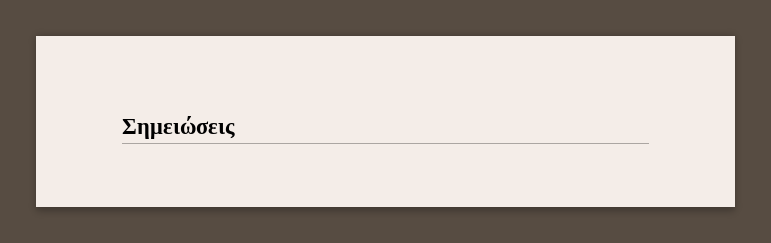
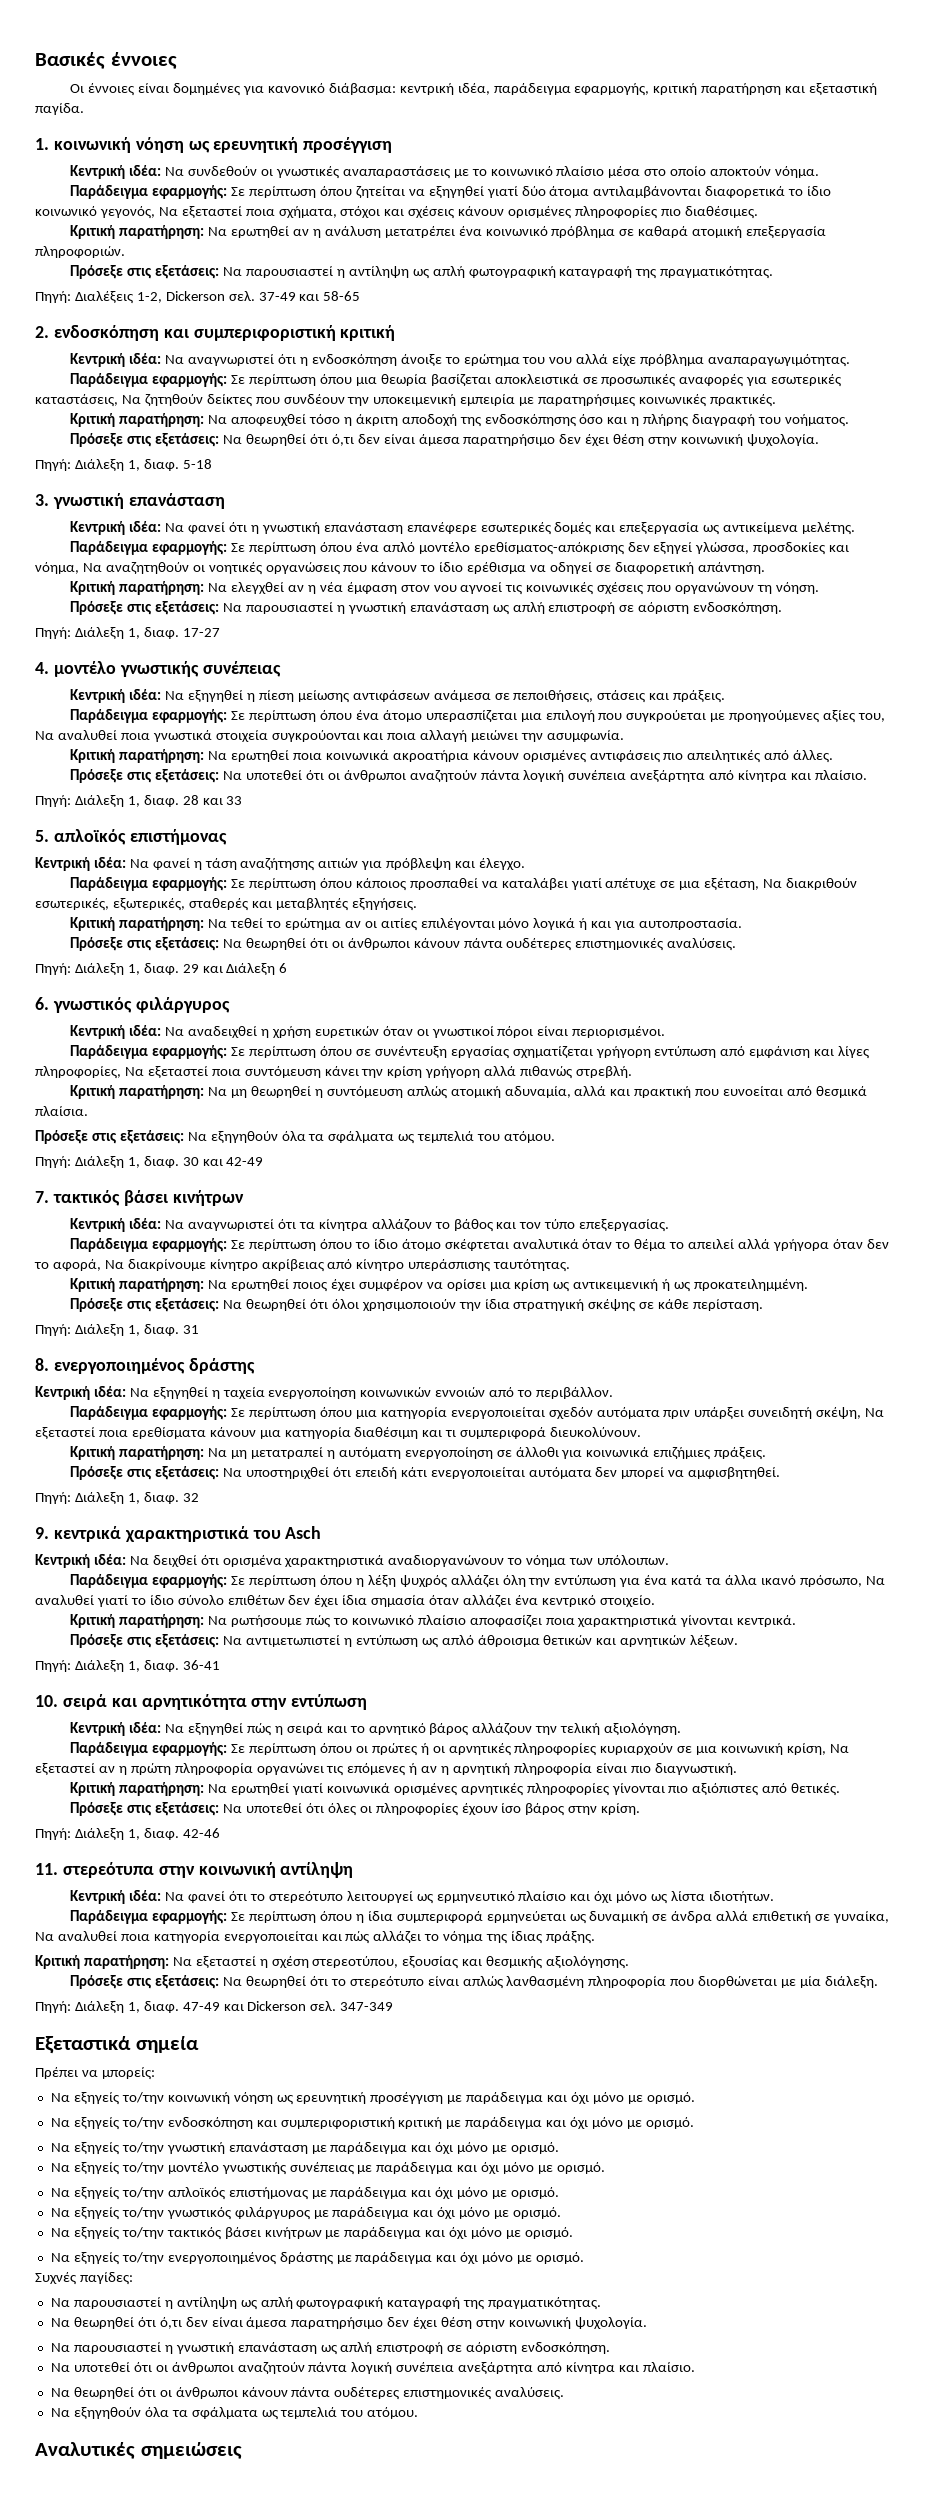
- Σημειώσεις
+ Βασικές έννοιες
+ Οι έννοιες είναι δομημένες για κανονικό διάβασμα: κεντρική ιδέα, παράδειγμα εφαρμογής, κριτική παρατήρηση και εξεταστική παγίδα.
+ 1. κοινωνική νόηση ως ερευνητική προσέγγιση
+ Κεντρική ιδέα: Να συνδεθούν οι γνωστικές αναπαραστάσεις με το κοινωνικό πλαίσιο μέσα στο οποίο αποκτούν νόημα.
+ Παράδειγμα εφαρμογής: Σε περίπτωση όπου ζητείται να εξηγηθεί γιατί δύο άτομα αντιλαμβάνονται διαφορετικά το ίδιο κοινωνικό γεγονός, Να εξεταστεί ποια σχήματα, στόχοι και σχέσεις κάνουν ορισμένες πληροφορίες πιο διαθέσιμες.
+ Κριτική παρατήρηση: Να ερωτηθεί αν η ανάλυση μετατρέπει ένα κοινωνικό πρόβλημα σε καθαρά ατομική επεξεργασία πληροφοριών.
+ Πρόσεξε στις εξετάσεις: Να παρουσιαστεί η αντίληψη ως απλή φωτογραφική καταγραφή της πραγματικότητας.
+ Πηγή: Διαλέξεις 1-2, Dickerson σελ. 37-49 και 58-65
+ 2. ενδοσκόπηση και συμπεριφοριστική κριτική
+ Κεντρική ιδέα: Να αναγνωριστεί ότι η ενδοσκόπηση άνοιξε το ερώτημα του νου αλλά είχε πρόβλημα αναπαραγωγιμότητας.
+ Παράδειγμα εφαρμογής: Σε περίπτωση όπου μια θεωρία βασίζεται αποκλειστικά σε προσωπικές αναφορές για εσωτερικές καταστάσεις, Να ζητηθούν δείκτες που συνδέουν την υποκειμενική εμπειρία με παρατηρήσιμες κοινωνικές πρακτικές.
+ Κριτική παρατήρηση: Να αποφευχθεί τόσο η άκριτη αποδοχή της ενδοσκόπησης όσο και η πλήρης διαγραφή του νοήματος.
+ Πρόσεξε στις εξετάσεις: Να θεωρηθεί ότι ό,τι δεν είναι άμεσα παρατηρήσιμο δεν έχει θέση στην κοινωνική ψυχολογία.
+ Πηγή: Διάλεξη 1, διαφ. 5-18
+ 3. γνωστική επανάσταση
+ Κεντρική ιδέα: Να φανεί ότι η γνωστική επανάσταση επανέφερε εσωτερικές δομές και επεξεργασία ως αντικείμενα μελέτης.
+ Παράδειγμα εφαρμογής: Σε περίπτωση όπου ένα απλό μοντέλο ερεθίσματος-απόκρισης δεν εξηγεί γλώσσα, προσδοκίες και νόημα, Να αναζητηθούν οι νοητικές οργανώσεις που κάνουν το ίδιο ερέθισμα να οδηγεί σε διαφορετική απάντηση.
+ Κριτική παρατήρηση: Να ελεγχθεί αν η νέα έμφαση στον νου αγνοεί τις κοινωνικές σχέσεις που οργανώνουν τη νόηση.
+ Πρόσεξε στις εξετάσεις: Να παρουσιαστεί η γνωστική επανάσταση ως απλή επιστροφή σε αόριστη ενδοσκόπηση.
+ Πηγή: Διάλεξη 1, διαφ. 17-27
+ 4. μοντέλο γνωστικής συνέπειας
+ Κεντρική ιδέα: Να εξηγηθεί η πίεση μείωσης αντιφάσεων ανάμεσα σε πεποιθήσεις, στάσεις και πράξεις.
+ Παράδειγμα εφαρμογής: Σε περίπτωση όπου ένα άτομο υπερασπίζεται μια επιλογή που συγκρούεται με προηγούμενες αξίες του, Να αναλυθεί ποια γνωστικά στοιχεία συγκρούονται και ποια αλλαγή μειώνει την ασυμφωνία.
+ Κριτική παρατήρηση: Να ερωτηθεί ποια κοινωνικά ακροατήρια κάνουν ορισμένες αντιφάσεις πιο απειλητικές από άλλες.
+ Πρόσεξε στις εξετάσεις: Να υποτεθεί ότι οι άνθρωποι αναζητούν πάντα λογική συνέπεια ανεξάρτητα από κίνητρα και πλαίσιο.
+ Πηγή: Διάλεξη 1, διαφ. 28 και 33
+ 5. απλοϊκός επιστήμονας
+ Κεντρική ιδέα: Να φανεί η τάση αναζήτησης αιτιών για πρόβλεψη και έλεγχο.
+ Παράδειγμα εφαρμογής: Σε περίπτωση όπου κάποιος προσπαθεί να καταλάβει γιατί απέτυχε σε μια εξέταση, Να διακριθούν εσωτερικές, εξωτερικές, σταθερές και μεταβλητές εξηγήσεις.
+ Κριτική παρατήρηση: Να τεθεί το ερώτημα αν οι αιτίες επιλέγονται μόνο λογικά ή και για αυτοπροστασία.
+ Πρόσεξε στις εξετάσεις: Να θεωρηθεί ότι οι άνθρωποι κάνουν πάντα ουδέτερες επιστημονικές αναλύσεις.
+ Πηγή: Διάλεξη 1, διαφ. 29 και Διάλεξη 6
+ 6. γνωστικός φιλάργυρος
+ Κεντρική ιδέα: Να αναδειχθεί η χρήση ευρετικών όταν οι γνωστικοί πόροι είναι περιορισμένοι.
+ Παράδειγμα εφαρμογής: Σε περίπτωση όπου σε συνέντευξη εργασίας σχηματίζεται γρήγορη εντύπωση από εμφάνιση και λίγες πληροφορίες, Να εξεταστεί ποια συντόμευση κάνει την κρίση γρήγορη αλλά πιθανώς στρεβλή.
+ Κριτική παρατήρηση: Να μη θεωρηθεί η συντόμευση απλώς ατομική αδυναμία, αλλά και πρακτική που ευνοείται από θεσμικά πλαίσια.
+ Πρόσεξε στις εξετάσεις: Να εξηγηθούν όλα τα σφάλματα ως τεμπελιά του ατόμου.
+ Πηγή: Διάλεξη 1, διαφ. 30 και 42-49
+ 7. τακτικός βάσει κινήτρων
+ Κεντρική ιδέα: Να αναγνωριστεί ότι τα κίνητρα αλλάζουν το βάθος και τον τύπο επεξεργασίας.
+ Παράδειγμα εφαρμογής: Σε περίπτωση όπου το ίδιο άτομο σκέφτεται αναλυτικά όταν το θέμα το απειλεί αλλά γρήγορα όταν δεν το αφορά, Να διακρίνουμε κίνητρο ακρίβειας από κίνητρο υπεράσπισης ταυτότητας.
+ Κριτική παρατήρηση: Να ερωτηθεί ποιος έχει συμφέρον να ορίσει μια κρίση ως αντικειμενική ή ως προκατειλημμένη.
+ Πρόσεξε στις εξετάσεις: Να θεωρηθεί ότι όλοι χρησιμοποιούν την ίδια στρατηγική σκέψης σε κάθε περίσταση.
+ Πηγή: Διάλεξη 1, διαφ. 31
+ 8. ενεργοποιημένος δράστης
+ Κεντρική ιδέα: Να εξηγηθεί η ταχεία ενεργοποίηση κοινωνικών εννοιών από το περιβάλλον.
+ Παράδειγμα εφαρμογής: Σε περίπτωση όπου μια κατηγορία ενεργοποιείται σχεδόν αυτόματα πριν υπάρξει συνειδητή σκέψη, Να εξεταστεί ποια ερεθίσματα κάνουν μια κατηγορία διαθέσιμη και τι συμπεριφορά διευκολύνουν.
+ Κριτική παρατήρηση: Να μη μετατραπεί η αυτόματη ενεργοποίηση σε άλλοθι για κοινωνικά επιζήμιες πράξεις.
+ Πρόσεξε στις εξετάσεις: Να υποστηριχθεί ότι επειδή κάτι ενεργοποιείται αυτόματα δεν μπορεί να αμφισβητηθεί.
+ Πηγή: Διάλεξη 1, διαφ. 32
+ 9. κεντρικά χαρακτηριστικά του Asch
+ Κεντρική ιδέα: Να δειχθεί ότι ορισμένα χαρακτηριστικά αναδιοργανώνουν το νόημα των υπόλοιπων.
+ Παράδειγμα εφαρμογής: Σε περίπτωση όπου η λέξη ψυχρός αλλάζει όλη την εντύπωση για ένα κατά τα άλλα ικανό πρόσωπο, Να αναλυθεί γιατί το ίδιο σύνολο επιθέτων δεν έχει ίδια σημασία όταν αλλάζει ένα κεντρικό στοιχείο.
+ Κριτική παρατήρηση: Να ρωτήσουμε πώς το κοινωνικό πλαίσιο αποφασίζει ποια χαρακτηριστικά γίνονται κεντρικά.
+ Πρόσεξε στις εξετάσεις: Να αντιμετωπιστεί η εντύπωση ως απλό άθροισμα θετικών και αρνητικών λέξεων.
+ Πηγή: Διάλεξη 1, διαφ. 36-41
+ 10. σειρά και αρνητικότητα στην εντύπωση
+ Κεντρική ιδέα: Να εξηγηθεί πώς η σειρά και το αρνητικό βάρος αλλάζουν την τελική αξιολόγηση.
+ Παράδειγμα εφαρμογής: Σε περίπτωση όπου οι πρώτες ή οι αρνητικές πληροφορίες κυριαρχούν σε μια κοινωνική κρίση, Να εξεταστεί αν η πρώτη πληροφορία οργανώνει τις επόμενες ή αν η αρνητική πληροφορία είναι πιο διαγνωστική.
+ Κριτική παρατήρηση: Να ερωτηθεί γιατί κοινωνικά ορισμένες αρνητικές πληροφορίες γίνονται πιο αξιόπιστες από θετικές.
+ Πρόσεξε στις εξετάσεις: Να υποτεθεί ότι όλες οι πληροφορίες έχουν ίσο βάρος στην κρίση.
+ Πηγή: Διάλεξη 1, διαφ. 42-46
+ 11. στερεότυπα στην κοινωνική αντίληψη
+ Κεντρική ιδέα: Να φανεί ότι το στερεότυπο λειτουργεί ως ερμηνευτικό πλαίσιο και όχι μόνο ως λίστα ιδιοτήτων.
+ Παράδειγμα εφαρμογής: Σε περίπτωση όπου η ίδια συμπεριφορά ερμηνεύεται ως δυναμική σε άνδρα αλλά επιθετική σε γυναίκα, Να αναλυθεί ποια κατηγορία ενεργοποιείται και πώς αλλάζει το νόημα της ίδιας πράξης.
+ Κριτική παρατήρηση: Να εξεταστεί η σχέση στερεοτύπου, εξουσίας και θεσμικής αξιολόγησης.
+ Πρόσεξε στις εξετάσεις: Να θεωρηθεί ότι το στερεότυπο είναι απλώς λανθασμένη πληροφορία που διορθώνεται με μία διάλεξη.
+ Πηγή: Διάλεξη 1, διαφ. 47-49 και Dickerson σελ. 347-349
+ Εξεταστικά σημεία
+ Πρέπει να μπορείς:
+ Να εξηγείς το/την κοινωνική νόηση ως ερευνητική προσέγγιση με παράδειγμα και όχι μόνο με ορισμό.
+ Να εξηγείς το/την ενδοσκόπηση και συμπεριφοριστική κριτική με παράδειγμα και όχι μόνο με ορισμό.
+ Να εξηγείς το/την γνωστική επανάσταση με παράδειγμα και όχι μόνο με ορισμό.
+ Να εξηγείς το/την μοντέλο γνωστικής συνέπειας με παράδειγμα και όχι μόνο με ορισμό.
+ Να εξηγείς το/την απλοϊκός επιστήμονας με παράδειγμα και όχι μόνο με ορισμό.
+ Να εξηγείς το/την γνωστικός φιλάργυρος με παράδειγμα και όχι μόνο με ορισμό.
+ Να εξηγείς το/την τακτικός βάσει κινήτρων με παράδειγμα και όχι μόνο με ορισμό.
+ Να εξηγείς το/την ενεργοποιημένος δράστης με παράδειγμα και όχι μόνο με ορισμό.
+ Συχνές παγίδες:
+ Να παρουσιαστεί η αντίληψη ως απλή φωτογραφική καταγραφή της πραγματικότητας.
+ Να θεωρηθεί ότι ό,τι δεν είναι άμεσα παρατηρήσιμο δεν έχει θέση στην κοινωνική ψυχολογία.
+ Να παρουσιαστεί η γνωστική επανάσταση ως απλή επιστροφή σε αόριστη ενδοσκόπηση.
+ Να υποτεθεί ότι οι άνθρωποι αναζητούν πάντα λογική συνέπεια ανεξάρτητα από κίνητρα και πλαίσιο.
+ Να θεωρηθεί ότι οι άνθρωποι κάνουν πάντα ουδέτερες επιστημονικές αναλύσεις.
+ Να εξηγηθούν όλα τα σφάλματα ως τεμπελιά του ατόμου.
+ Αναλυτικές σημειώσεις

